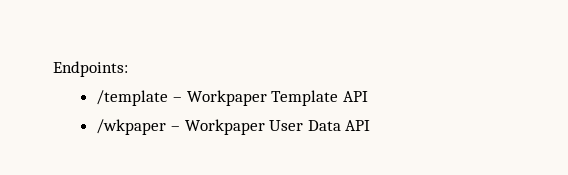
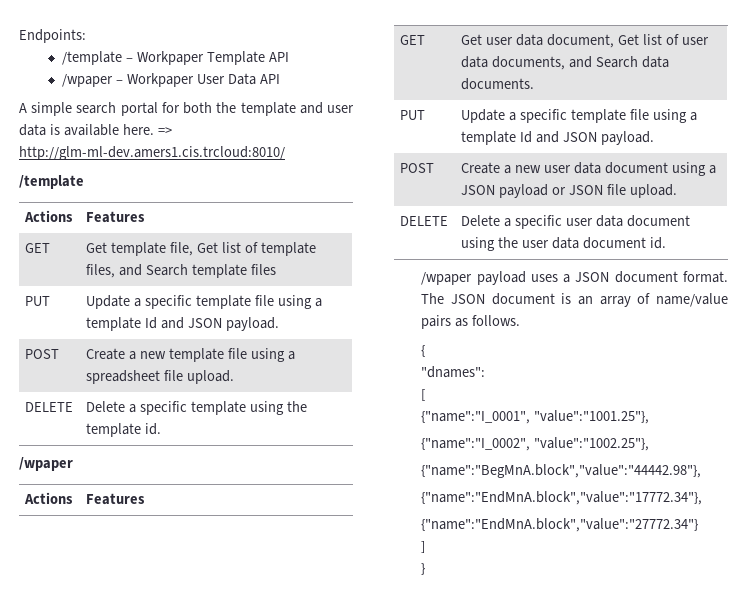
- /wkpaper – Workpaper User Data API
+ /wpaper – Workpaper User Data API
+ A simple search portal for both the template and user data is available here. => http://glm-ml-dev.amers1.cis.trcloud:8010/
+ /template
+ Actions | Features
+ GET | Get template file, Get list of template files, and Search template files
+ PUT | Update a specific template file using a template Id and JSON payload.
+ POST | Create a new template file using a spreadsheet file upload.
+ DELETE | Delete a specific template using the template id.
+ /wpaper
+ Actions | Features
+ GET | Get user data document, Get list of user data documents, and Search data documents.
+ PUT | Update a specific template file using a template Id and JSON payload.
+ POST | Create a new user data document using a JSON payload or JSON file upload.
+ DELETE | Delete a specific user data document using the user data document id.
+ /wpaper payload uses a JSON document format. The JSON document is an array of name/value pairs as follows.
+ {
+ "dnames":
+ [
+ {"name":"I_0001", "value":"1001.25"},
+ {"name":"I_0002", "value":"1002.25"},
+ {"name":"BegMnA.block","value":"44442.98"},
+ {"name":"EndMnA.block","value":"17772.34"},
+ {"name":"EndMnA.block","value":"27772.34"}
+ ]
+ }

